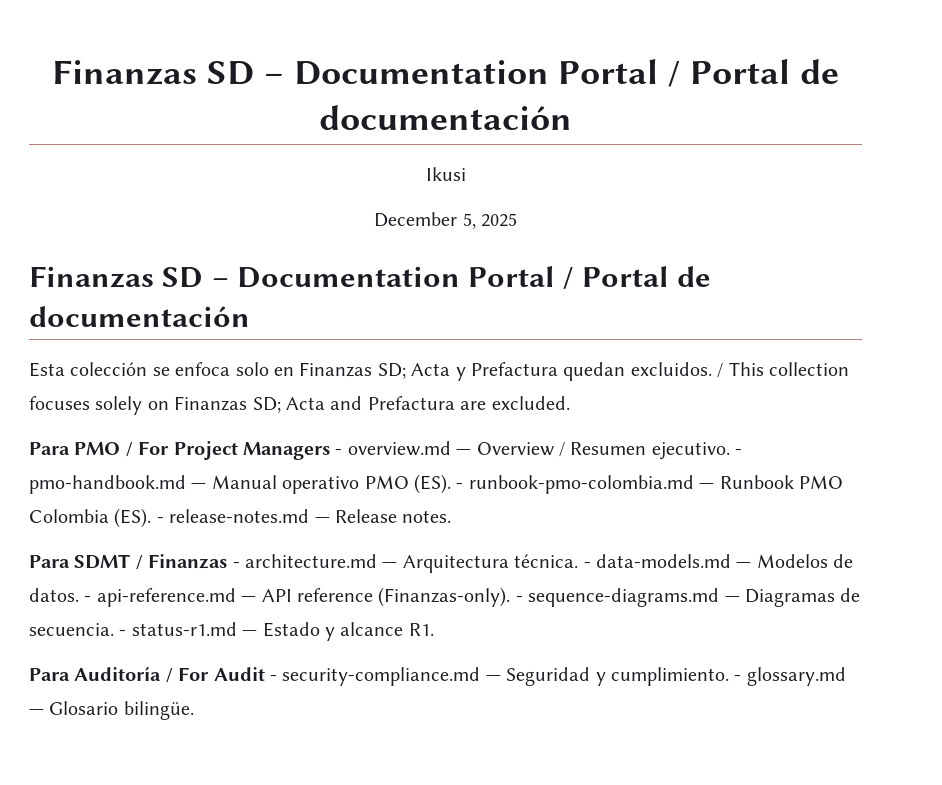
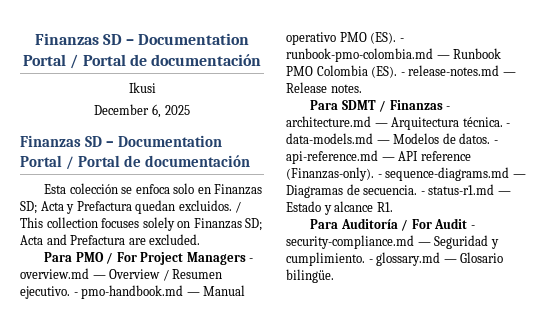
- December 5, 2025
+ December 6, 2025

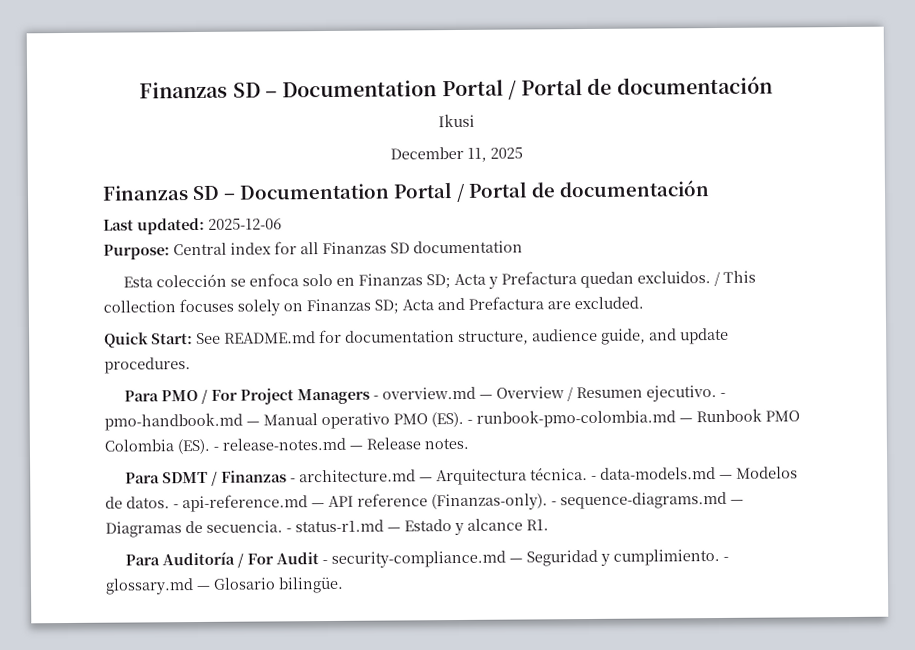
- December 6, 2025
+ December 11, 2025
+ Last updated: 2025-12-06
+ Purpose: Central index for all Finanzas SD documentation
+ Quick Start: See README.md for documentation structure, audience guide, and update procedures.

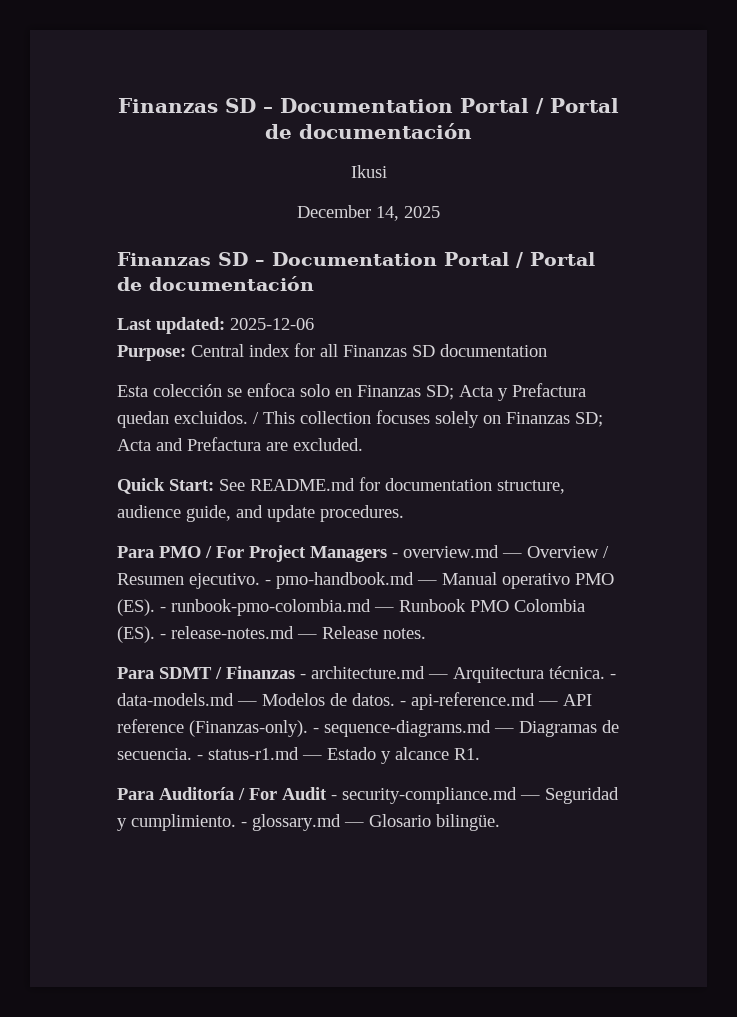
- December 11, 2025
+ December 14, 2025

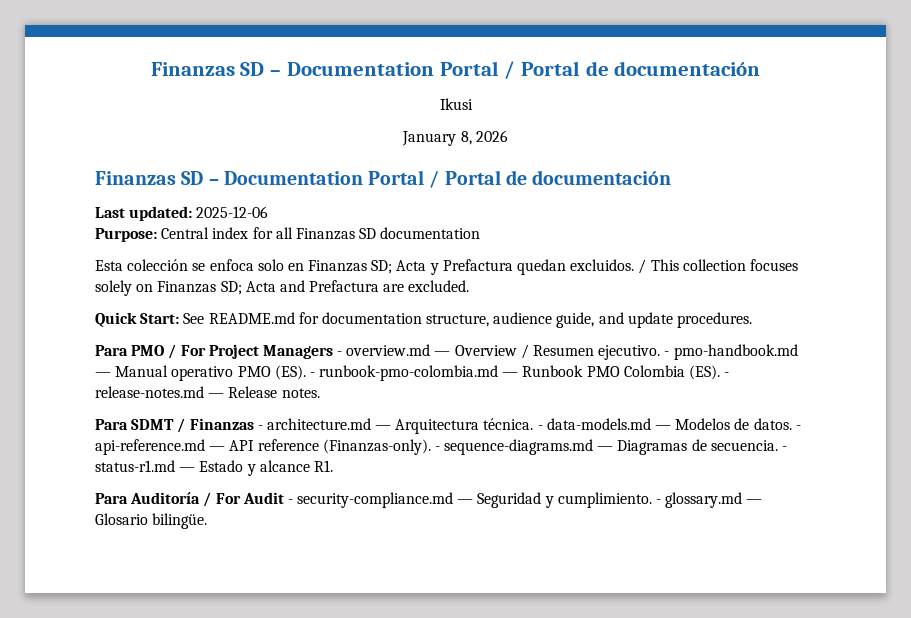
- December 14, 2025
+ January 8, 2026

